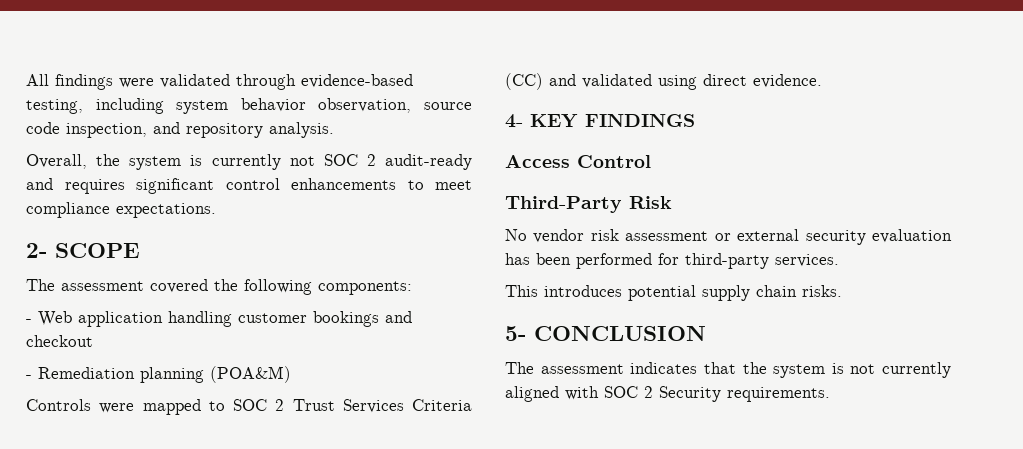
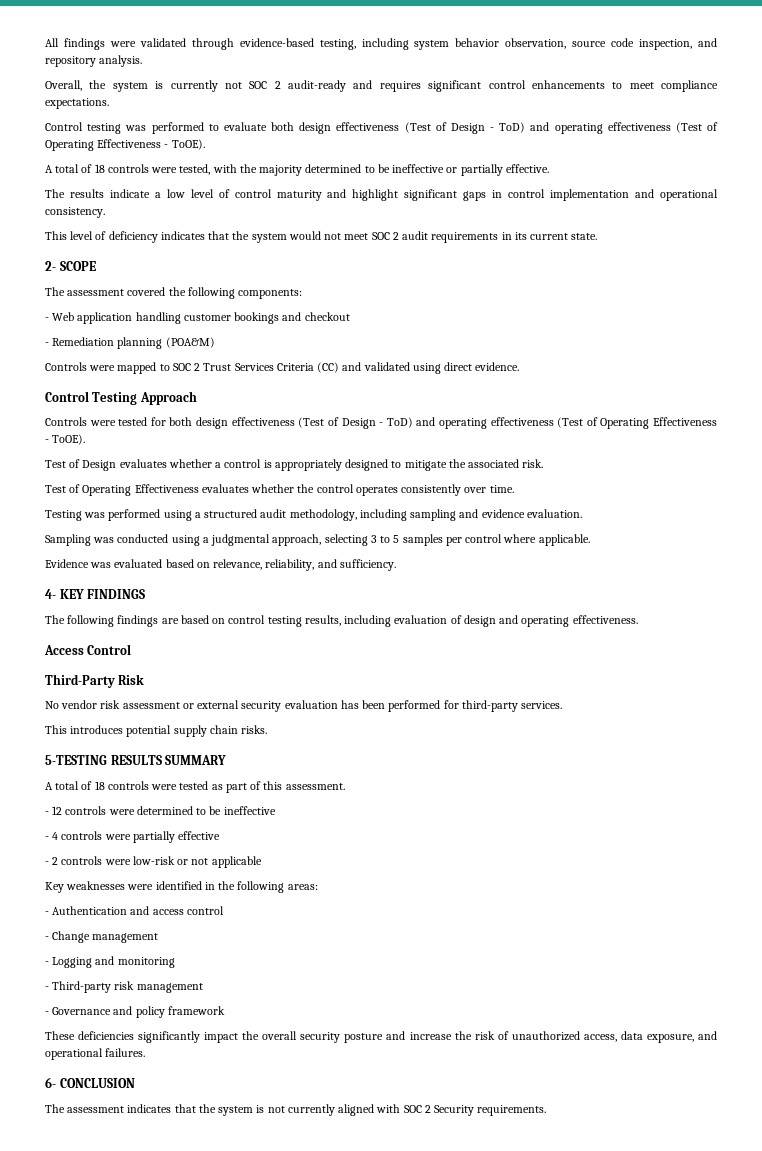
+ Control testing was performed to evaluate both design effectiveness (Test of Design - ToD) and operating effectiveness (Test of Operating Effectiveness - ToOE).
+ A total of 18 controls were tested, with the majority determined to be ineffective or partially effective.
+ The results indicate a low level of control maturity and highlight significant gaps in control implementation and operational consistency.
+ This level of deficiency indicates that the system would not meet SOC 2 audit requirements in its current state.
+ Control Testing Approach
+ Controls were tested for both design effectiveness (Test of Design - ToD) and operating effectiveness (Test of Operating Effectiveness - ToOE).
+ Test of Design evaluates whether a control is appropriately designed to mitigate the associated risk.
+ Test of Operating Effectiveness evaluates whether the control operates consistently over time.
+ Testing was performed using a structured audit methodology, including sampling and evidence evaluation.
+ Sampling was conducted using a judgmental approach, selecting 3 to 5 samples per control where applicable.
+ Evidence was evaluated based on relevance, reliability, and sufficiency.
  4- KEY FINDINGS
+ The following findings are based on control testing results, including evaluation of design and operating effectiveness.
- 5- CONCLUSION
+ 5-TESTING RESULTS SUMMARY
+ A total of 18 controls were tested as part of this assessment.
+ - 12 controls were determined to be ineffective
+ - 4 controls were partially effective
+ - 2 controls were low-risk or not applicable
+ Key weaknesses were identified in the following areas:
+ - Authentication and access control
+ - Change management
+ - Logging and monitoring
+ - Third-party risk management
+ - Governance and policy framework
+ These deficiencies significantly impact the overall security posture and increase the risk of unauthorized access, data exposure, and operational failures.
+ 6- CONCLUSION

